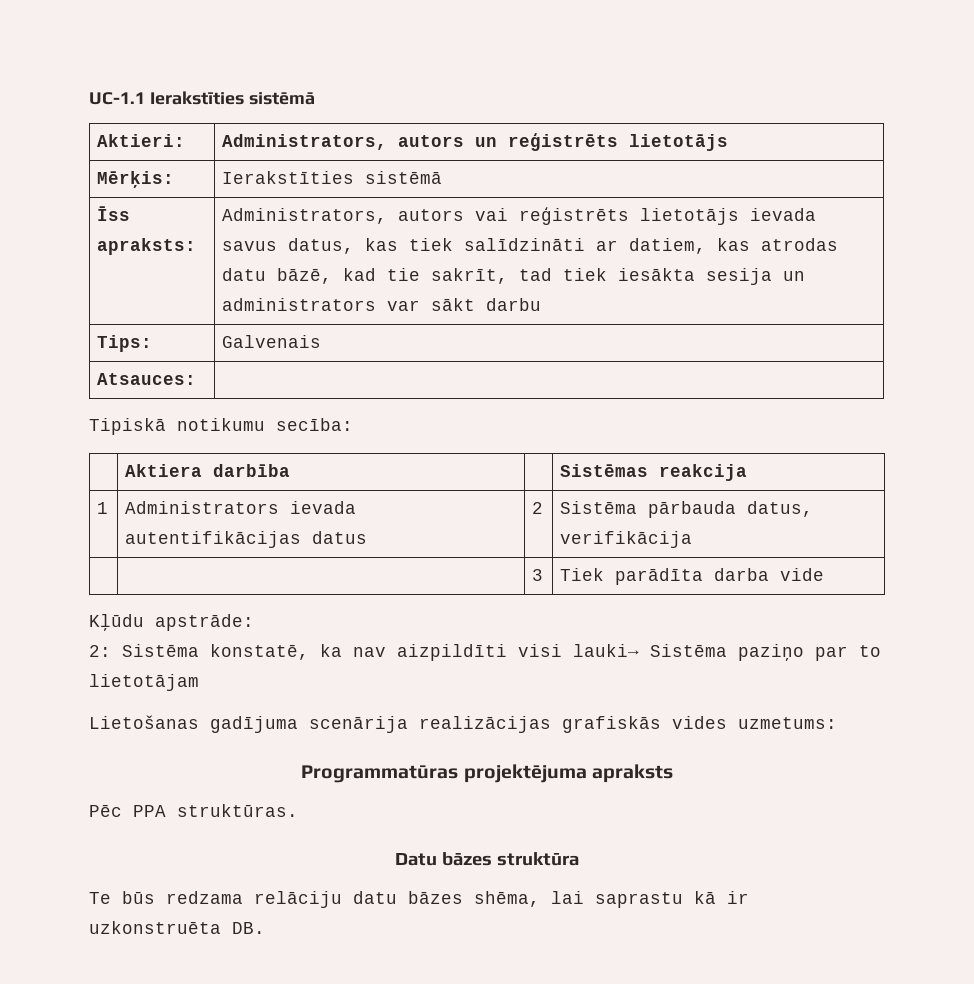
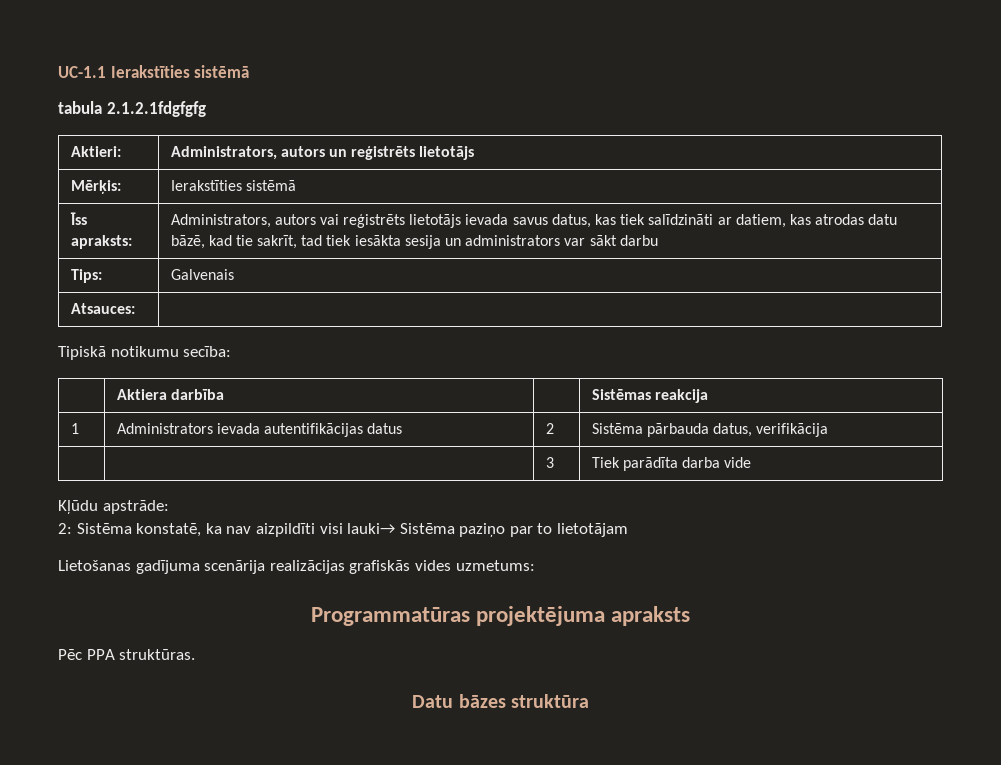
+ tabula 2.1.2.1fdgfgfg
- Te būs redzama relāciju datu bāzes shēma, lai saprastu kā ir uzkonstruēta DB.

